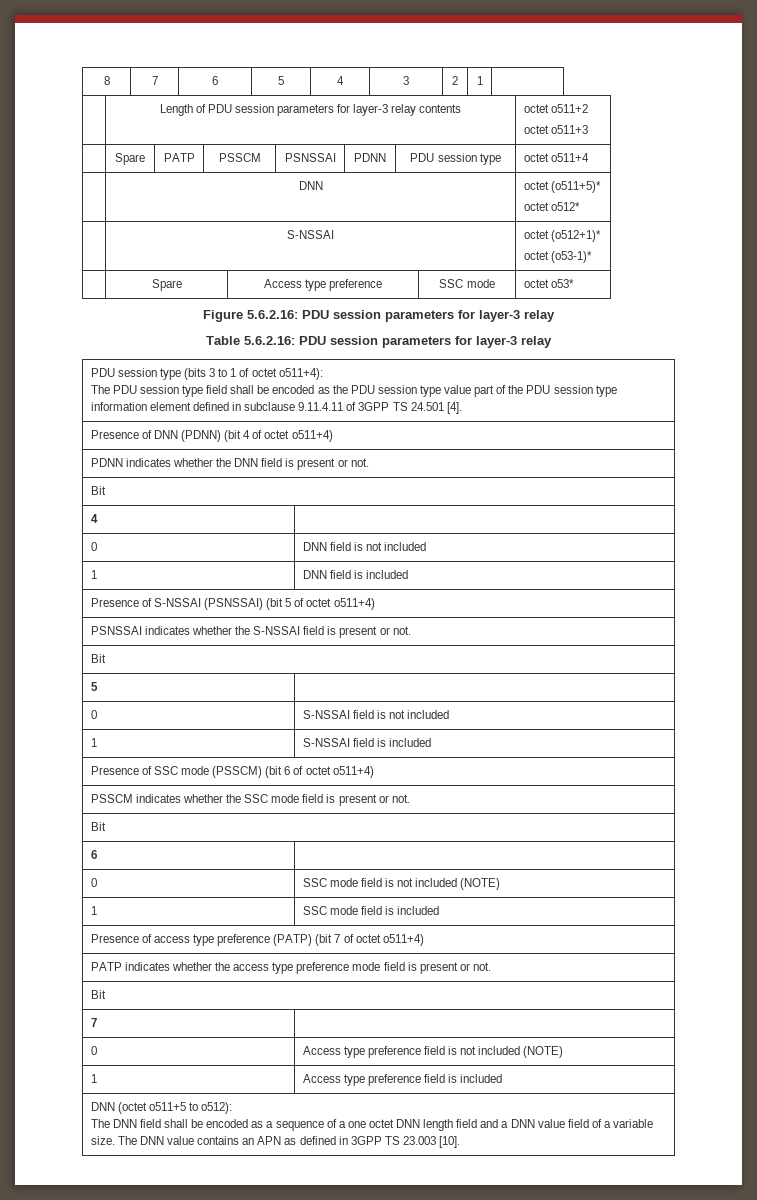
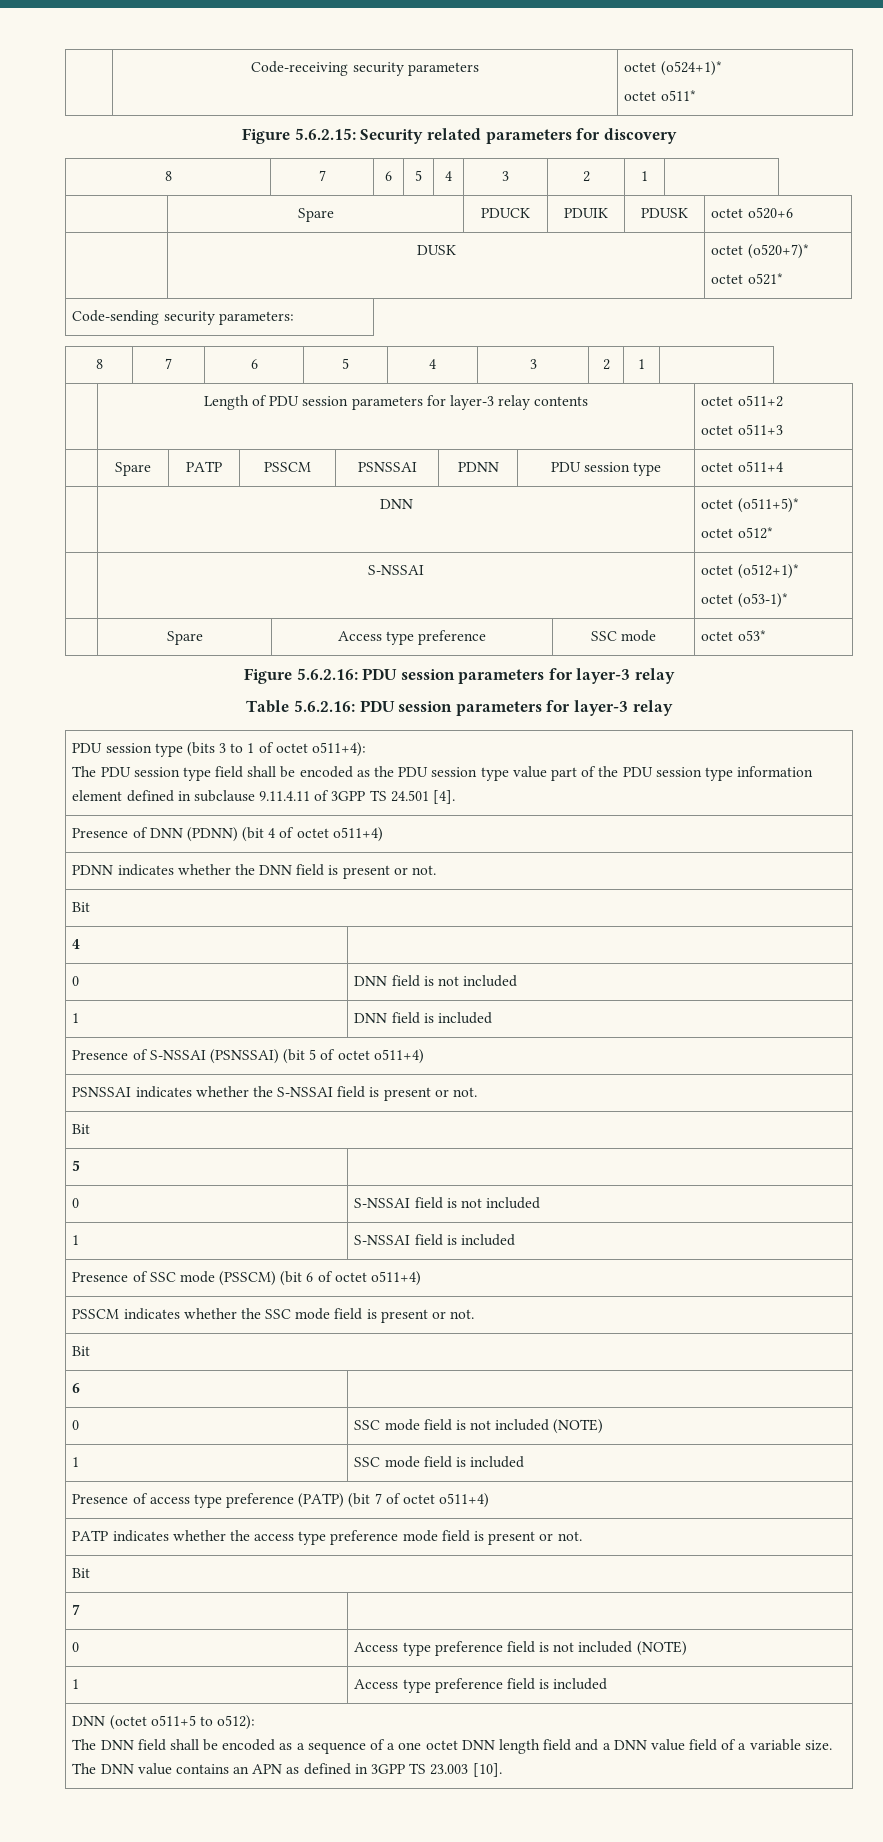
+ | Code-receiving security parameters | octet (o524+1)*
+ octet o511*
+ Figure 5.6.2.15: Security related parameters for discovery
+ 8 | 7 | 6 | 5 | 4 | 3 | 2 | 1 |
+ | Spare | PDUCK | PDUIK | PDUSK | octet o520+6
+ | DUSK | octet (o520+7)*
+ octet o521*
+ Code-sending security parameters:

